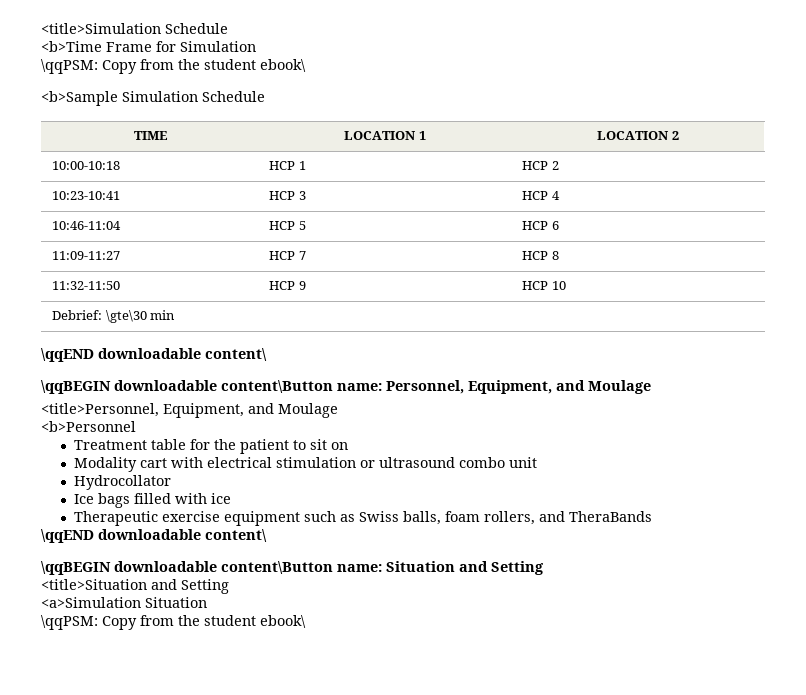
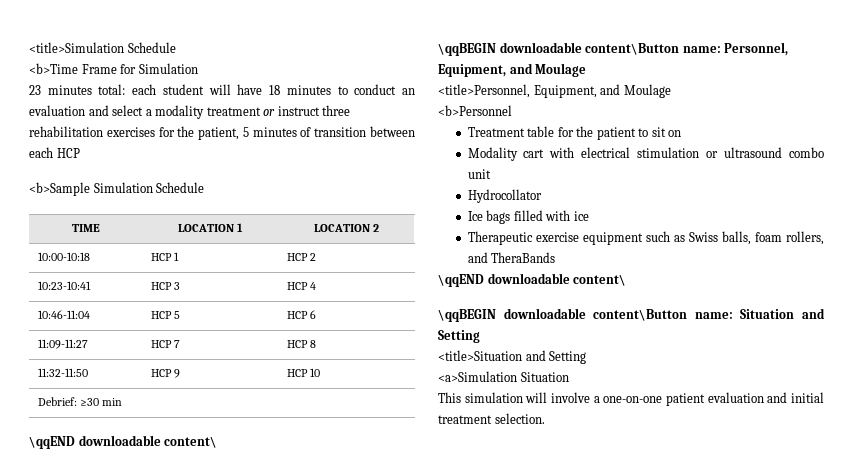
  <b>Time Frame for Simulation
- \qqPSM: Copy from the student ebook\
+ 23 minutes total: each student will have 18 minutes to conduct an evaluation and select a modality treatment or instruct three rehabilitation exercises for the patient, 5 minutes of transition between each HCP
- Debrief: \gte\30 min
+ Debrief: ≥30 min
  <a>Simulation Situation
- \qqPSM: Copy from the student ebook\
+ This simulation will involve a one-on-one patient evaluation and initial treatment selection.

